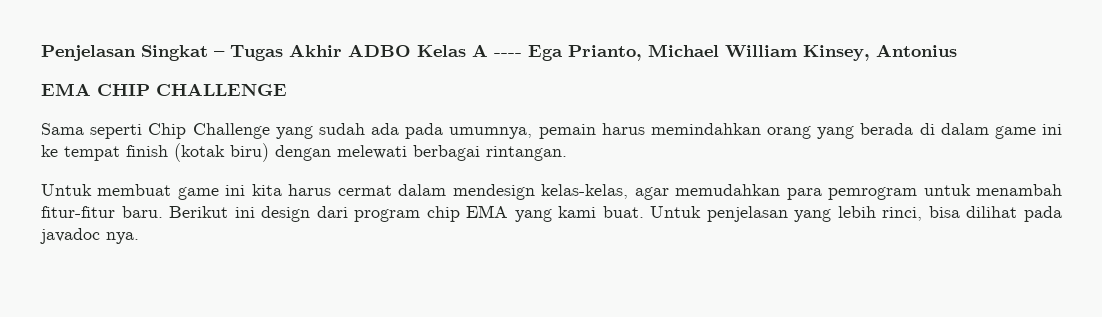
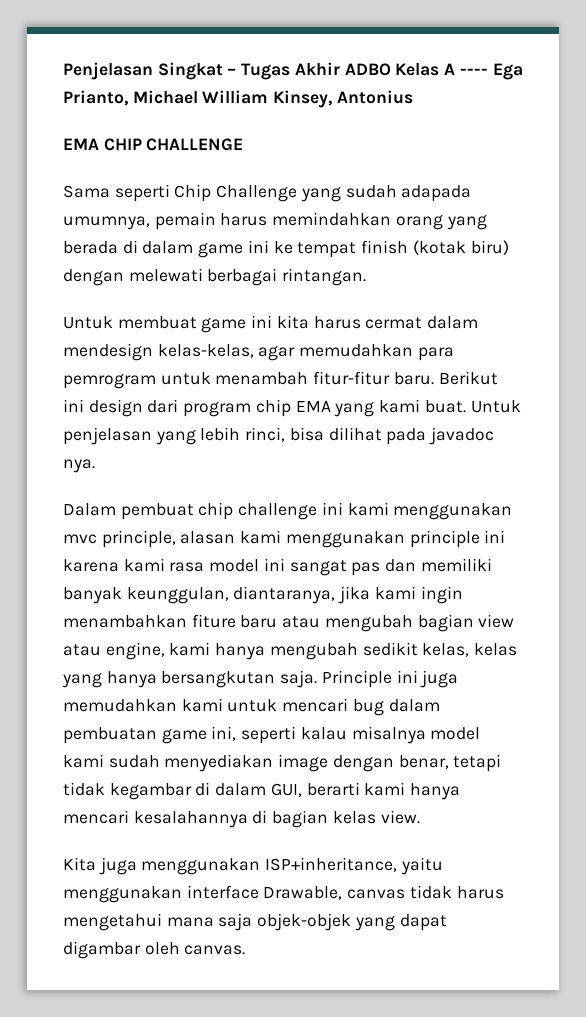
- Sama seperti Chip Challenge yang sudah ada pada umumnya, pemain harus memindahkan orang yang berada di dalam game ini ke tempat finish (kotak biru) dengan melewati berbagai rintangan.
+ Sama seperti Chip Challenge yang sudah adapada umumnya, pemain harus memindahkan orang yang berada di dalam game ini ke tempat finish (kotak biru) dengan melewati berbagai rintangan.
+ Dalam pembuat chip challenge ini kami menggunakan mvc principle, alasan kami menggunakan principle ini karena kami rasa model ini sangat pas dan memiliki banyak keunggulan, diantaranya, jika kami ingin menambahkan fiture baru atau mengubah bagian view atau engine, kami hanya mengubah sedikit kelas, kelas yang hanya bersangkutan saja. Principle ini juga memudahkan kami untuk mencari bug dalam pembuatan game ini, seperti kalau misalnya model kami sudah menyediakan image dengan benar, tetapi tidak kegambar di dalam GUI, berarti kami hanya mencari kesalahannya di bagian kelas view.
+ Kita juga menggunakan ISP+inheritance, yaitu menggunakan interface Drawable, canvas tidak harus mengetahui mana saja objek-objek yang dapat digambar oleh canvas.

